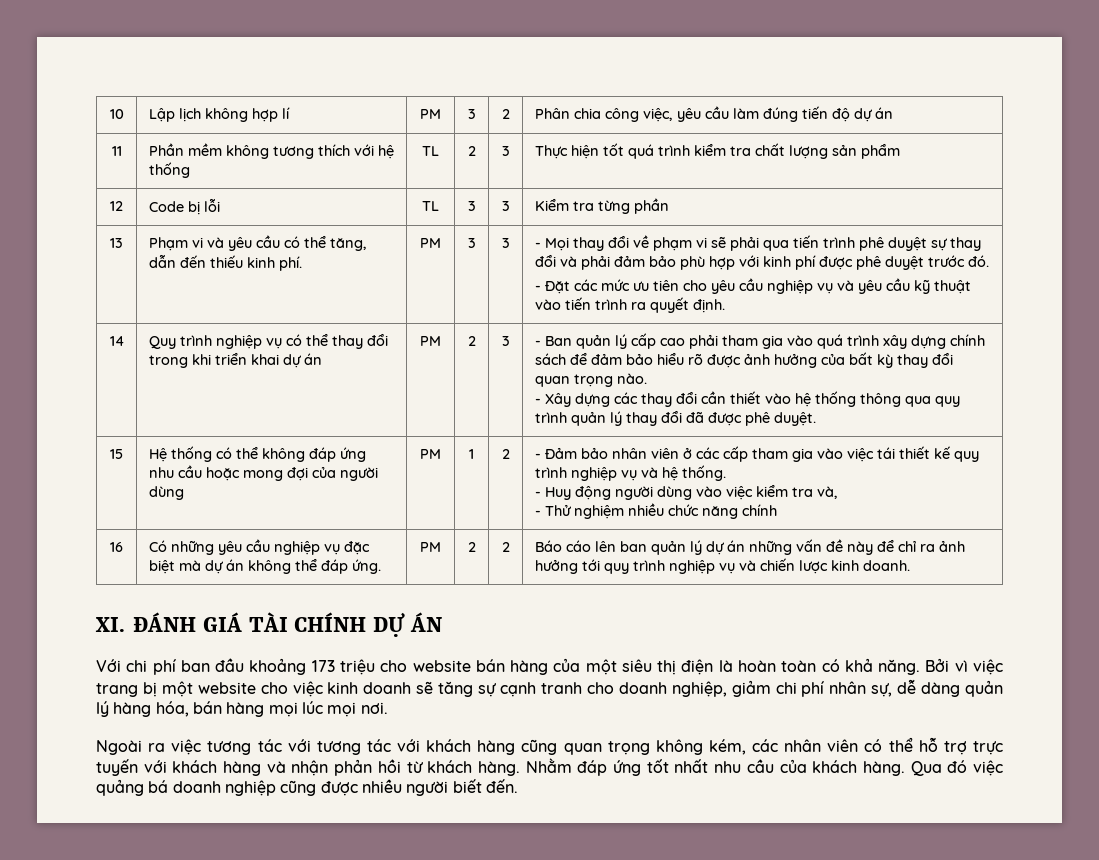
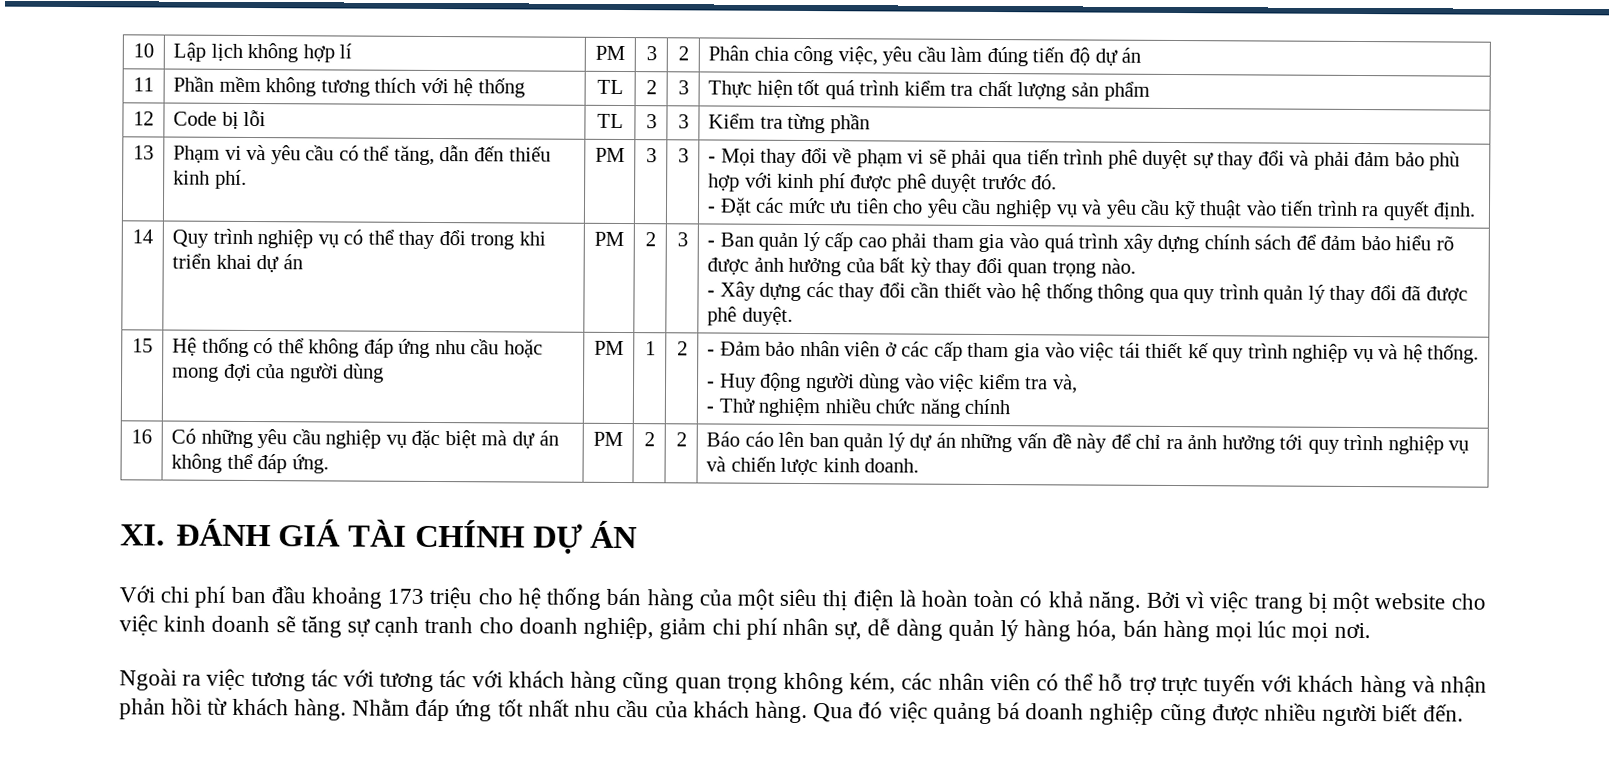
- Với chi phí ban đầu khoảng 173 triệu cho website bán hàng của một siêu thị điện là hoàn toàn có khả năng.
+ Với chi phí ban đầu khoảng 173 triệu cho hệ thống bán hàng của một siêu thị điện là hoàn toàn có khả năng.

